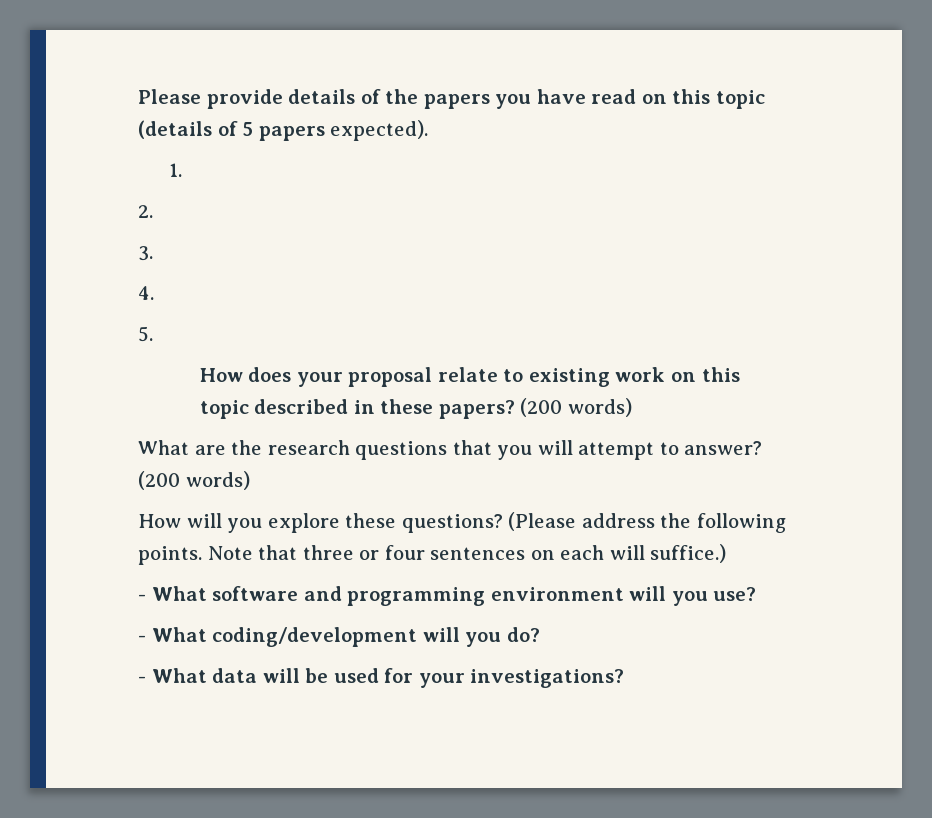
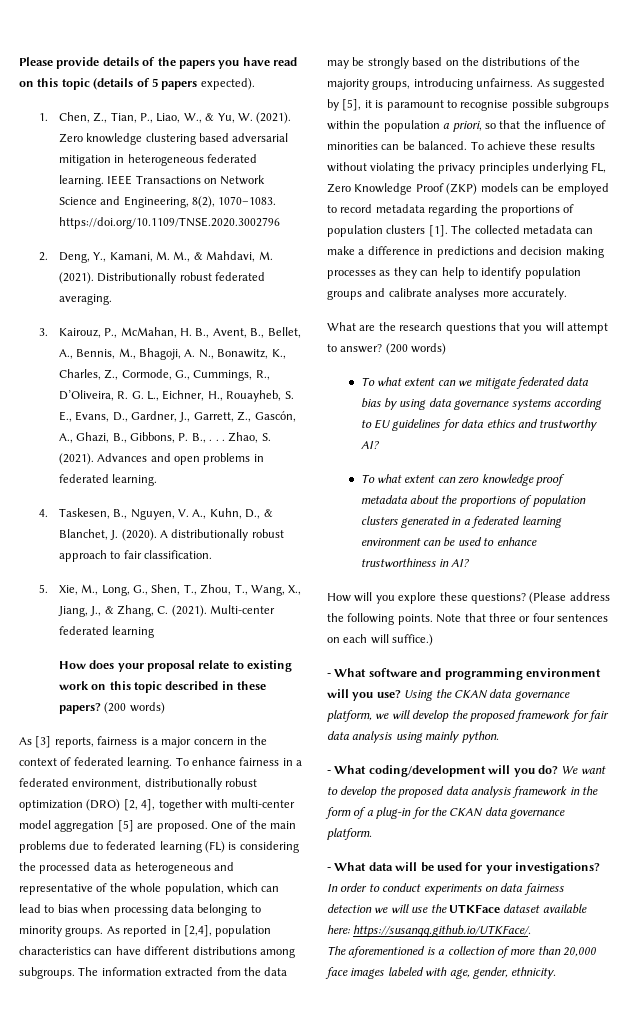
- 1.
- 2.
- 3.
- 4.
- 5.
+ 1. Chen, Z., Tian, P., Liao, W., & Yu, W. (2021). Zero knowledge clustering based adversarial mitigation in heterogeneous federated learning. IEEE Transactions on Network Science and Engineering, 8(2), 1070–1083. https://doi.org/10.1109/TNSE.2020.3002796
+ 2. Deng, Y., Kamani, M. M., & Mahdavi, M. (2021). Distributionally robust federated averaging.
+ 3. Kairouz, P., McMahan, H. B., Avent, B., Bellet, A., Bennis, M., Bhagoji, A. N., Bonawitz, K., Charles, Z., Cormode, G., Cummings, R., D’Oliveira, R. G. L., Eichner, H., Rouayheb, S. E., Evans, D., Gardner, J., Garrett, Z., Gascón, A., Ghazi, B., Gibbons, P. B., . . . Zhao, S. (2021). Advances and open problems in federated learning.
+ 4. Taskesen, B., Nguyen, V. A., Kuhn, D., & Blanchet, J. (2020). A distributionally robust approach to fair classification.
+ 5. Xie, M., Long, G., Shen, T., Zhou, T., Wang, X., Jiang, J., & Zhang, C. (2021). Multi-center federated learning
+ As [3] reports, fairness is a major concern in the context of federated learning. To enhance fairness in a federated environment, distributionally robust optimization (DRO) [2, 4], together with multi-center model aggregation [5] are proposed. One of the main problems due to federated learning (FL) is considering the processed data as heterogeneous and representative of the whole population, which can lead to bias when processing data belonging to minority groups. As reported in [2,4], population characteristics can have different distributions among subgroups. The information extracted from the data may be strongly based on the distributions of the majority groups, introducing unfairness. As suggested by [5], it is paramount to recognise possible subgroups within the population a priori, so that the influence of minorities can be balanced. To achieve these results without violating the privacy principles underlying FL, Zero Knowledge Proof (ZKP) models can be employed to record metadata regarding the proportions of population clusters [1]. The collected metadata can make a difference in predictions and decision making processes as they can help to identify population groups and calibrate analyses more accurately.
+ To what extent can we mitigate federated data bias by using data governance systems according to EU guidelines for data ethics and trustworthy AI?
+ To what extent can zero knowledge proof metadata about the proportions of population clusters generated in a federated learning environment can be used to enhance trustworthiness in AI?
+ Using the CKAN data governance platform, we will develop the proposed framework for fair data analysis using mainly python.
+ We want to develop the proposed data analysis framework in the form of a plug-in for the CKAN data governance platform.
+ In order to conduct experiments on data fairness detection we will use the UTKFace dataset available here: https://susanqq.github.io/UTKFace/.
+ The aforementioned is a collection of more than 20,000 face images labeled with age, gender, ethnicity.

